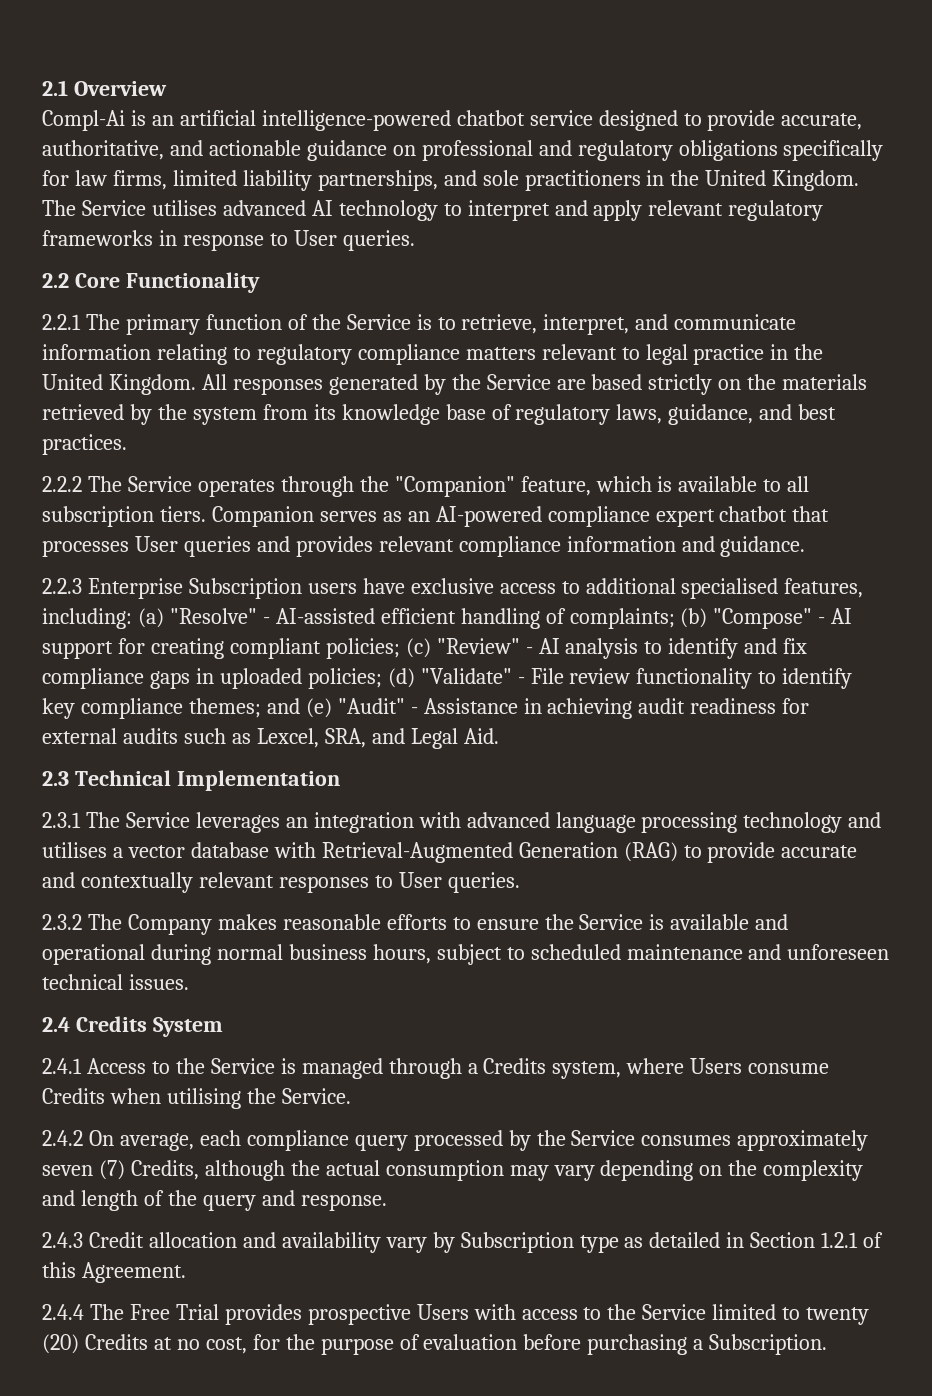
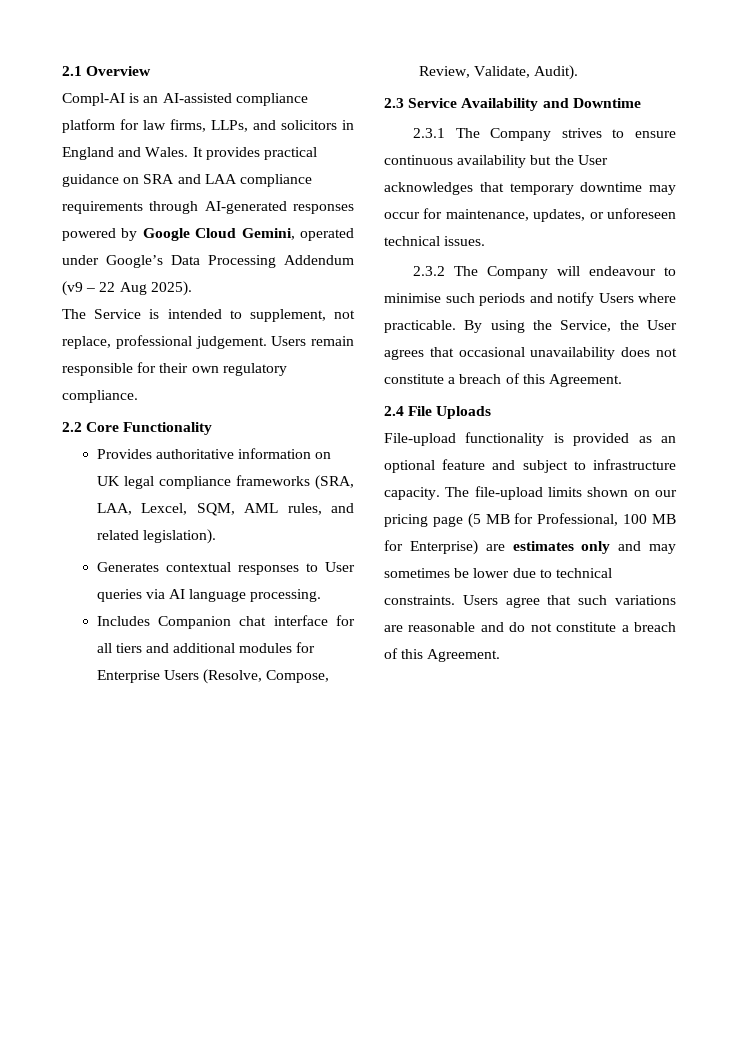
- Compl-Ai is an artificial intelligence-powered chatbot service designed to provide accurate, authoritative, and actionable guidance on professional and regulatory obligations specifically for law firms, limited liability partnerships, and sole practitioners in the United Kingdom. The Service utilises advanced AI technology to interpret and apply relevant regulatory frameworks in response to User queries.
+ Compl-AI is an AI-assisted compliance platform for law firms, LLPs, and solicitors in England and Wales. It provides practical guidance on SRA and LAA compliance requirements through AI-generated responses powered by Google Cloud Gemini, operated under Google’s Data Processing Addendum (v9 – 22 Aug 2025).
+ The Service is intended to supplement, not replace, professional judgement. Users remain responsible for their own regulatory compliance.
  2.2 Core Functionality
- 2.2.1 The primary function of the Service is to retrieve, interpret, and communicate information relating to regulatory compliance matters relevant to legal practice in the United Kingdom. All responses generated by the Service are based strictly on the materials retrieved by the system from its knowledge base of regulatory laws, guidance, and best practices.
- 2.2.2 The Service operates through the "Companion" feature, which is available to all subscription tiers. Companion serves as an AI-powered compliance expert chatbot that processes User queries and provides relevant compliance information and guidance.
- 2.2.3 Enterprise Subscription users have exclusive access to additional specialised features, including: (a) "Resolve" - AI-assisted efficient handling of complaints; (b) "Compose" - AI support for creating compliant policies; (c) "Review" - AI analysis to identify and fix compliance gaps in uploaded policies; (d) "Validate" - File review functionality to identify key compliance themes; and (e) "Audit" - Assistance in achieving audit readiness for external audits such as Lexcel, SRA, and Legal Aid.
- 2.3 Technical Implementation
- 2.3.1 The Service leverages an integration with advanced language processing technology and utilises a vector database with Retrieval-Augmented Generation (RAG) to provide accurate and contextually relevant responses to User queries.
- 2.3.2 The Company makes reasonable efforts to ensure the Service is available and operational during normal business hours, subject to scheduled maintenance and unforeseen technical issues.
- 2.4 Credits System
- 2.4.1 Access to the Service is managed through a Credits system, where Users consume Credits when utilising the Service.
- 2.4.2 On average, each compliance query processed by the Service consumes approximately seven (7) Credits, although the actual consumption may vary depending on the complexity and length of the query and response.
- 2.4.3 Credit allocation and availability vary by Subscription type as detailed in Section 1.2.1 of this Agreement.
- 2.4.4 The Free Trial provides prospective Users with access to the Service limited to twenty (20) Credits at no cost, for the purpose of evaluation before purchasing a Subscription.
+ Provides authoritative information on UK legal compliance frameworks (SRA, LAA, Lexcel, SQM, AML rules, and related legislation).
+ Generates contextual responses to User queries via AI language processing.
+ Includes Companion chat interface for all tiers and additional modules for Enterprise Users (Resolve, Compose, Review, Validate, Audit).
+ 2.3 Service Availability and Downtime
+ 2.3.1 The Company strives to ensure continuous availability but the User acknowledges that temporary downtime may occur for maintenance, updates, or unforeseen technical issues.
+ 2.3.2 The Company will endeavour to minimise such periods and notify Users where practicable. By using the Service, the User agrees that occasional unavailability does not constitute a breach of this Agreement.
+ 2.4 File Uploads
+ File-upload functionality is provided as an optional feature and subject to infrastructure capacity. The file-upload limits shown on our pricing page (5 MB for Professional, 100 MB for Enterprise) are estimates only and may sometimes be lower due to technical constraints. Users agree that such variations are reasonable and do not constitute a breach of this Agreement.

